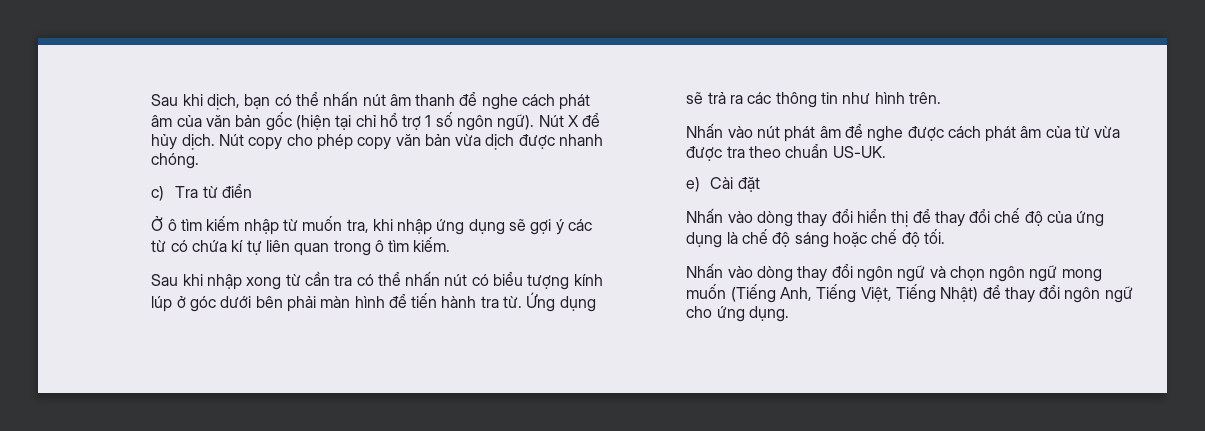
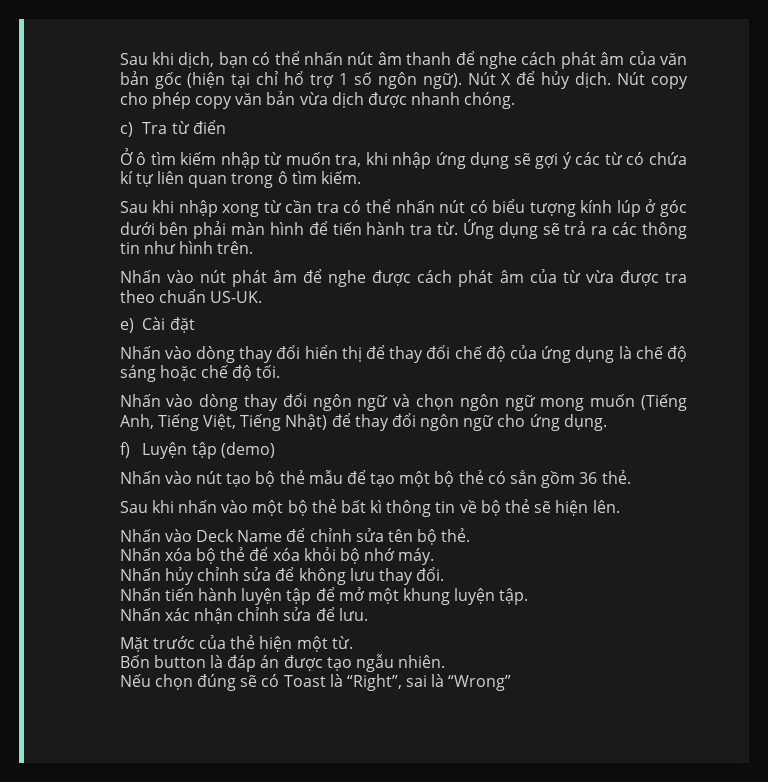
+ f) Luyện tập (demo)
+ Nhấn vào nút tạo bộ thẻ mẫu để tạo một bộ thẻ có sẳn gồm 36 thẻ.
+ Sau khi nhấn vào một bộ thẻ bất kì thông tin về bộ thẻ sẽ hiện lên.
+ Nhấn vào Deck Name để chỉnh sửa tên bộ thẻ.
+ Nhấn xóa bộ thẻ để xóa khỏi bộ nhớ máy.
+ Nhấn hủy chỉnh sửa để không lưu thay đổi.
+ Nhấn tiến hành luyện tập để mở một khung luyện tập.
+ Nhấn xác nhận chỉnh sửa để lưu.
+ Mặt trước của thẻ hiện một từ.
+ Bốn button là đáp án được tạo ngẫu nhiên.
+ Nếu chọn đúng sẽ có Toast là “Right”, sai là “Wrong”

